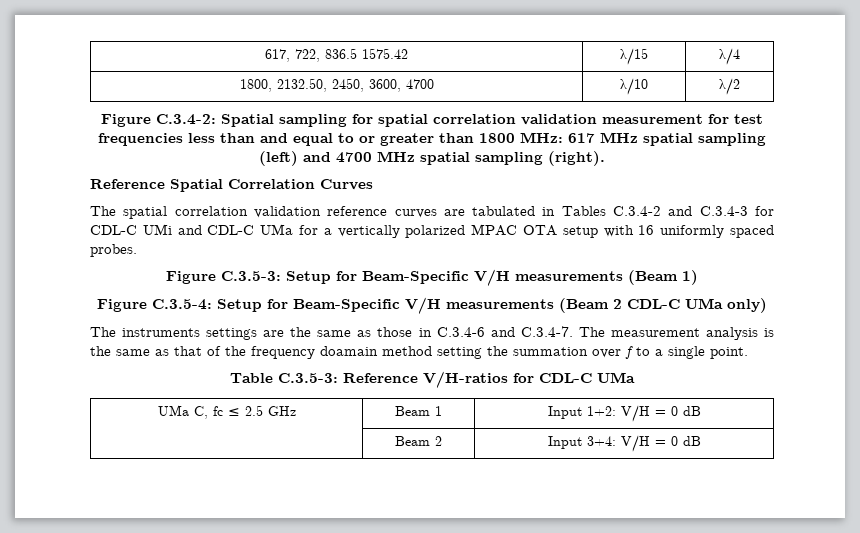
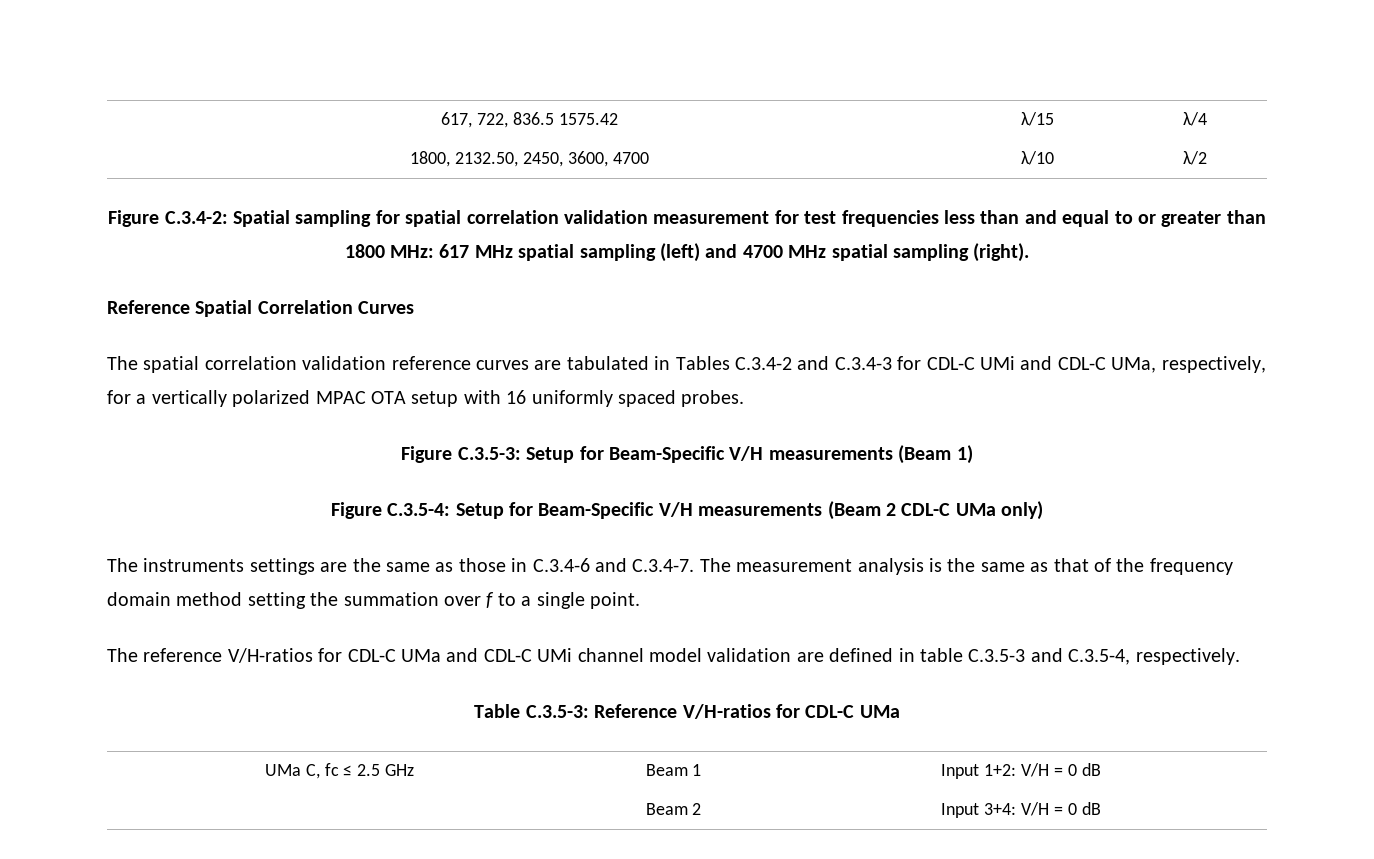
- The spatial correlation validation reference curves are tabulated in Tables C.3.4-2 and C.3.4-3 for CDL-C UMi and CDL-C UMa for a vertically polarized MPAC OTA setup with 16 uniformly spaced probes.
+ The spatial correlation validation reference curves are tabulated in Tables C.3.4-2 and C.3.4-3 for CDL-C UMi and CDL-C UMa, respectively, for a vertically polarized MPAC OTA setup with 16 uniformly spaced probes.
- The instruments settings are the same as those in C.3.4-6 and C.3.4-7. The measurement analysis is the same as that of the frequency doamain method setting the summation over f to a single point.
+ The instruments settings are the same as those in C.3.4-6 and C.3.4-7. The measurement analysis is the same as that of the frequency domain method setting the summation over f to a single point.
+ The reference V/H-ratios for CDL-C UMa and CDL-C UMi channel model validation are defined in table C.3.5-3 and C.3.5-4, respectively.

